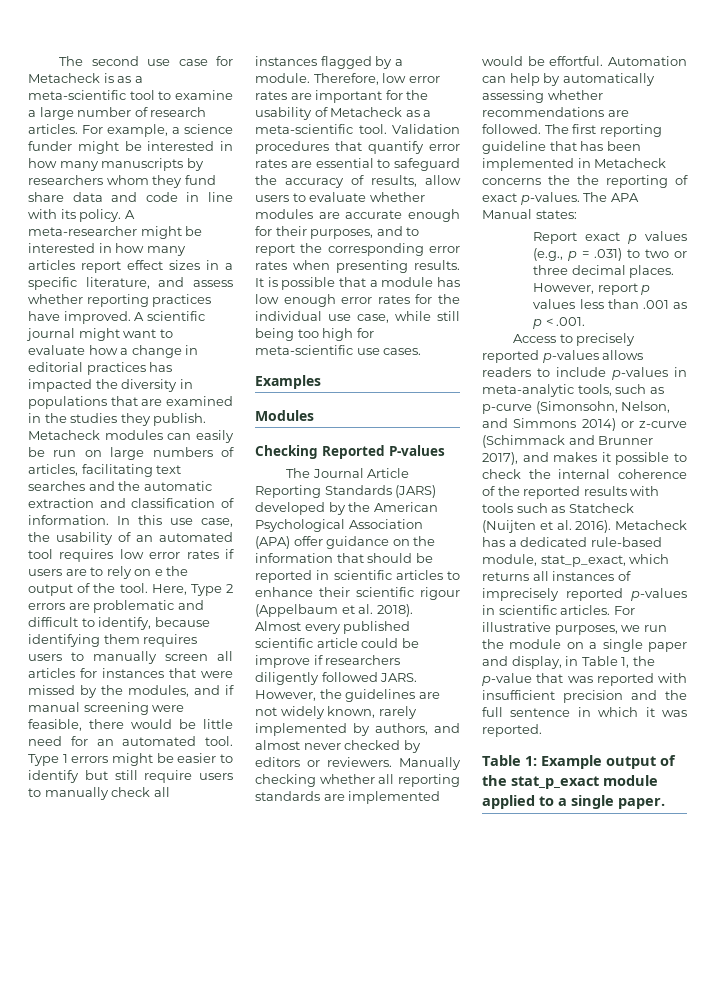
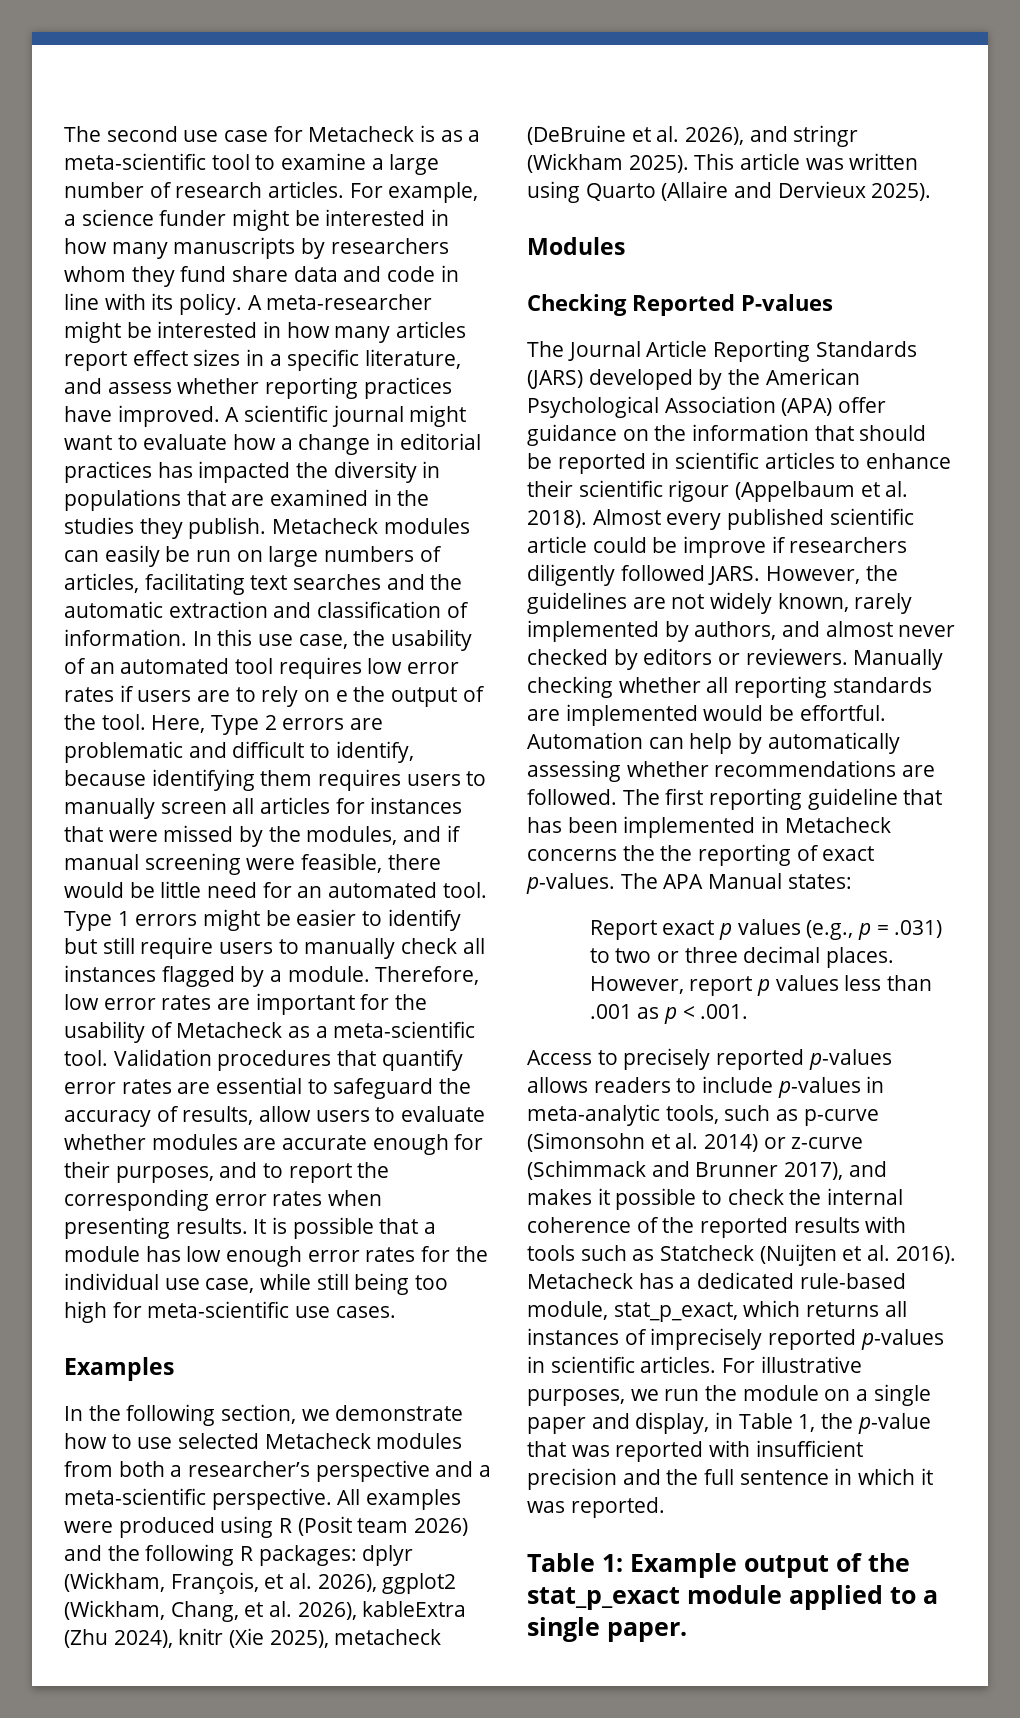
+ In the following section, we demonstrate how to use selected Metacheck modules from both a researcher’s perspective and a meta-scientific perspective. All examples were produced using R (Posit team 2026) and the following R packages: dplyr (Wickham, François, et al. 2026), ggplot2 (Wickham, Chang, et al. 2026), kableExtra (Zhu 2024), knitr (Xie 2025), metacheck (DeBruine et al. 2026), and stringr (Wickham 2025). This article was written using Quarto (Allaire and Dervieux 2025).
- Access to precisely reported p-values allows readers to include p-values in meta-analytic tools, such as p-curve (Simonsohn, Nelson, and Simmons 2014) or z-curve (Schimmack and Brunner 2017), and makes it possible to check the internal coherence of the reported results with tools such as Statcheck (Nuijten et al. 2016).
+ Access to precisely reported p-values allows readers to include p-values in meta-analytic tools, such as p-curve (Simonsohn et al. 2014) or z-curve (Schimmack and Brunner 2017), and makes it possible to check the internal coherence of the reported results with tools such as Statcheck (Nuijten et al. 2016).

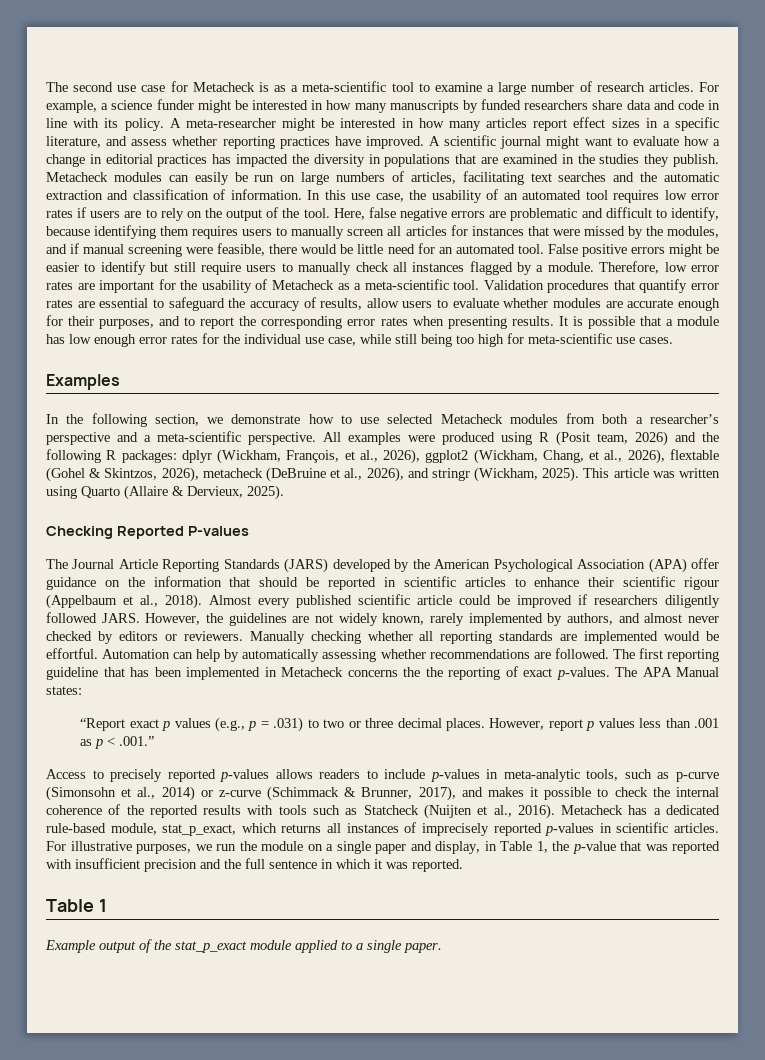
- For example, a science funder might be interested in how many manuscripts by researchers whom they fund share data and code in line with its policy.
+ For example, a science funder might be interested in how many manuscripts by funded researchers share data and code in line with its policy.
- In this use case, the usability of an automated tool requires low error rates if users are to rely on e the output of the tool.
+ In this use case, the usability of an automated tool requires low error rates if users are to rely on the output of the tool.
- Here, Type 2 errors are problematic and difficult to identify, because identifying them requires users to manually screen all articles for instances that were missed by the modules, and if manual screening were feasible, there would be little need for an automated tool.
+ Here, false negative errors are problematic and difficult to identify, because identifying them requires users to manually screen all articles for instances that were missed by the modules, and if manual screening were feasible, there would be little need for an automated tool.
- Type 1 errors might be easier to identify but still require users to manually check all instances flagged by a module.
+ False positive errors might be easier to identify but still require users to manually check all instances flagged by a module.
- All examples were produced using R (Posit team 2026) and the following R packages: dplyr (Wickham, François, et al. 2026), ggplot2 (Wickham, Chang, et al. 2026), kableExtra (Zhu 2024), knitr (Xie 2025), metacheck (DeBruine et al. 2026), and stringr (Wickham 2025).
+ All examples were produced using R (Posit team, 2026) and the following R packages: dplyr (Wickham, François, et al., 2026), ggplot2 (Wickham, Chang, et al., 2026), flextable (Gohel & Skintzos, 2026), metacheck (DeBruine et al., 2026), and stringr (Wickham, 2025).
- This article was written using Quarto (Allaire and Dervieux 2025).
- Modules
+ This article was written using Quarto (Allaire & Dervieux, 2025).
- The Journal Article Reporting Standards (JARS) developed by the American Psychological Association (APA) offer guidance on the information that should be reported in scientific articles to enhance their scientific rigour (Appelbaum et al. 2018).
+ The Journal Article Reporting Standards (JARS) developed by the American Psychological Association (APA) offer guidance on the information that should be reported in scientific articles to enhance their scientific rigour (Appelbaum et al., 2018).
- Almost every published scientific article could be improve if researchers diligently followed JARS.
+ Almost every published scientific article could be improved if researchers diligently followed JARS.
- Report exact p values (e.g., p = .031) to two or three decimal places.
+ “Report exact p values (e.g., p = .031) to two or three decimal places.
- However, report p values less than .001 as p < .001.
+ However, report p values less than .001 as p < .001.”
- Access to precisely reported p-values allows readers to include p-values in meta-analytic tools, such as p-curve (Simonsohn et al. 2014) or z-curve (Schimmack and Brunner 2017), and makes it possible to check the internal coherence of the reported results with tools such as Statcheck (Nuijten et al. 2016).
+ Access to precisely reported p-values allows readers to include p-values in meta-analytic tools, such as p-curve (Simonsohn et al., 2014) or z-curve (Schimmack & Brunner, 2017), and makes it possible to check the internal coherence of the reported results with tools such as Statcheck (Nuijten et al., 2016).
- Table 1: Example output of the stat_p_exact module applied to a single paper.
+ Table 1
+ Example output of the stat_p_exact module applied to a single paper.

